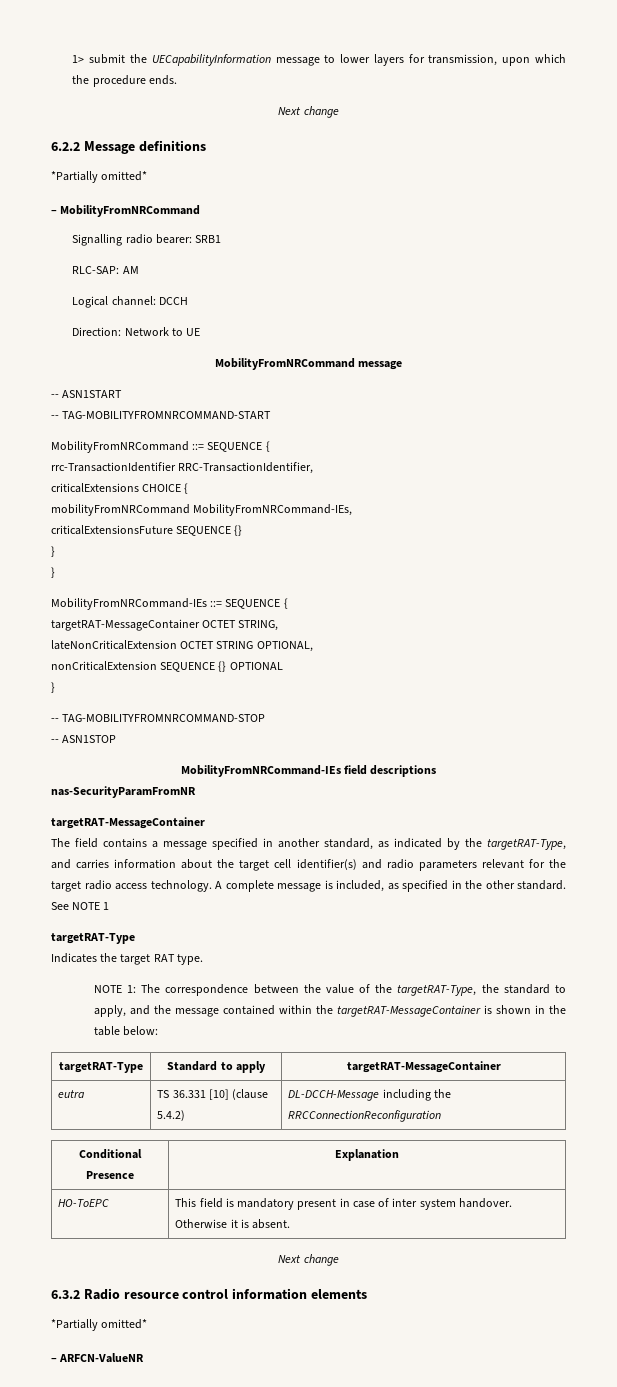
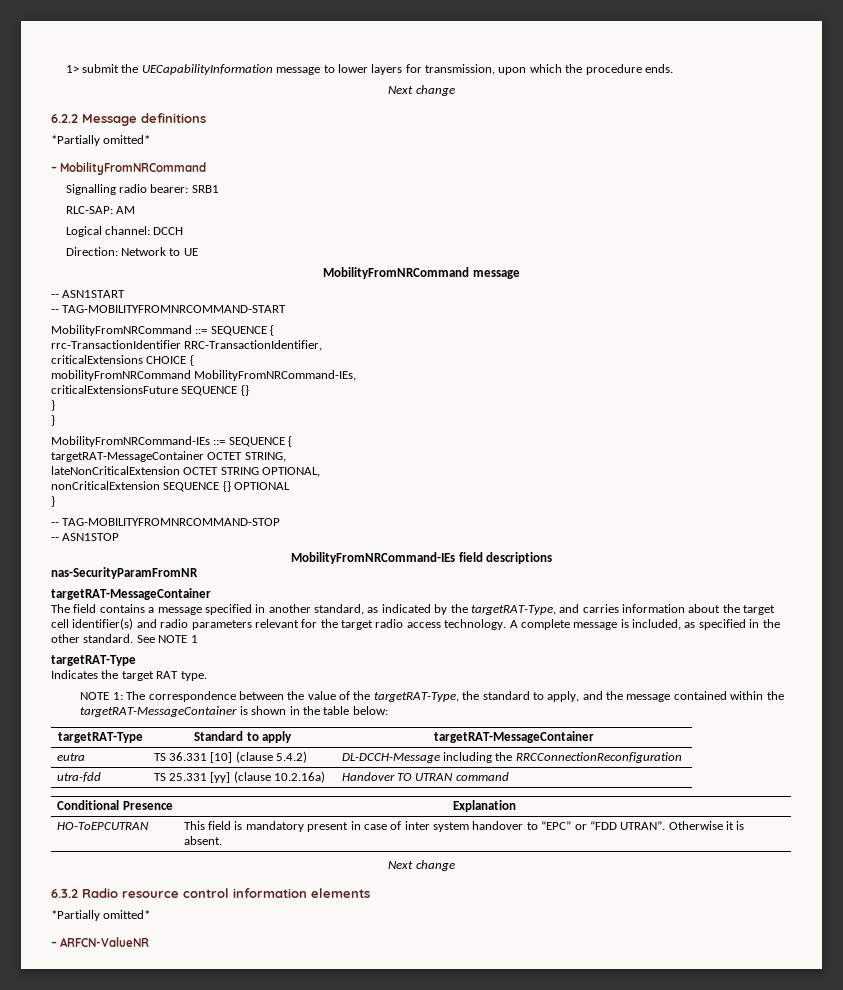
+ utra-fdd | TS 25.331 [yy] (clause 10.2.16a) | Handover TO UTRAN command
- HO-ToEPC | This field is mandatory present in case of inter system handover. Otherwise it is absent.
+ HO-ToEPCUTRAN | This field is mandatory present in case of inter system handover to “EPC” or “FDD UTRAN”. Otherwise it is absent.

